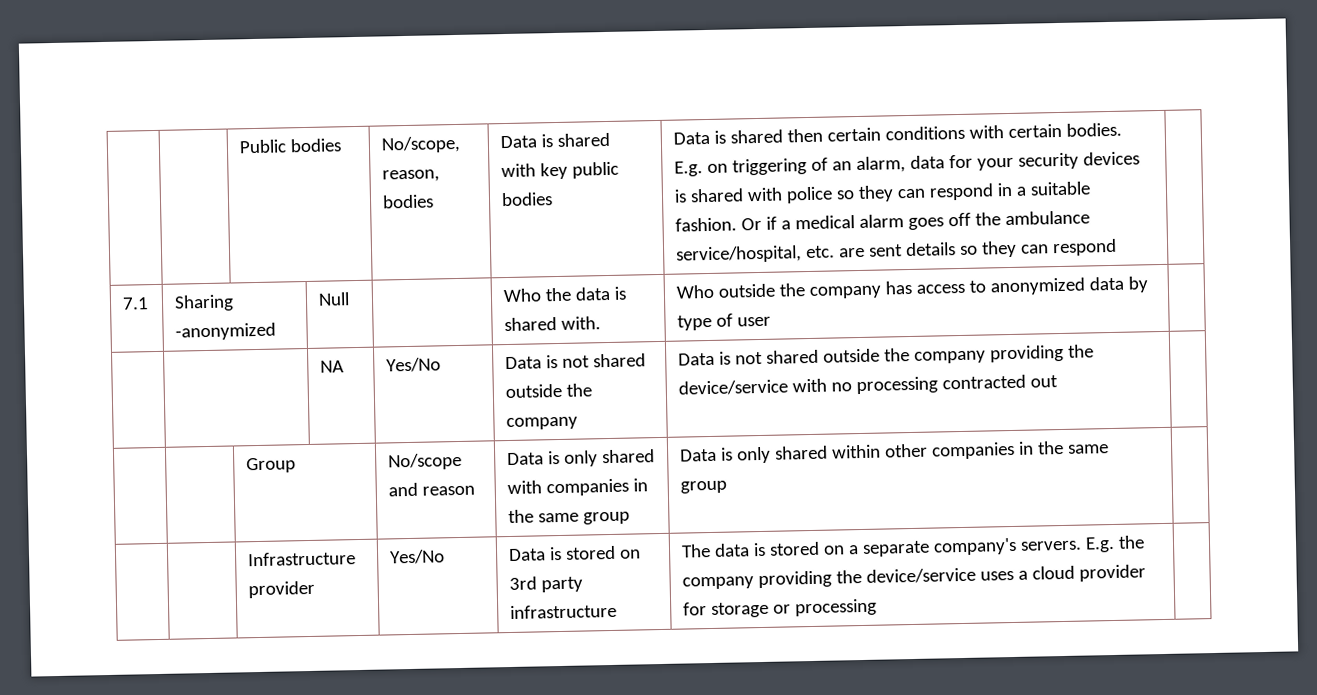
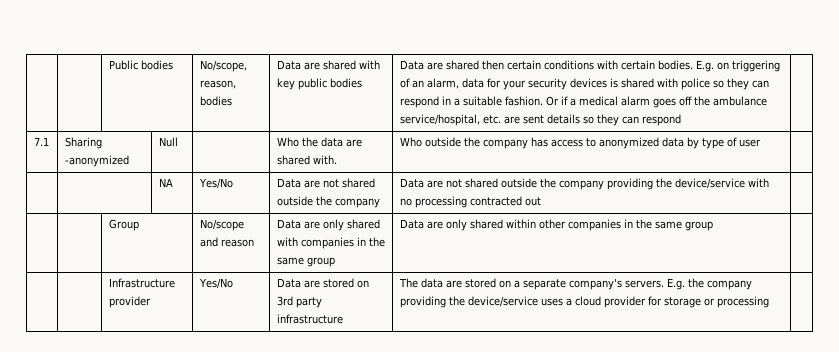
- Data is shared with key public bodies
+ Data are shared with key public bodies
- Data is shared then certain conditions with certain bodies.
+ Data are shared then certain conditions with certain bodies.
- 7.1 | Sharing -anonymized | Null | | Who the data is shared with. | Who outside the company has access to anonymized data by type of user |
+ 7.1 | Sharing -anonymized | Null | | Who the data are shared with. | Who outside the company has access to anonymized data by type of user |
- | | NA | Yes/No | Data is not shared outside the company | Data is not shared outside the company providing the device/service with no processing contracted out |
+ | | NA | Yes/No | Data are not shared outside the company | Data are not shared outside the company providing the device/service with no processing contracted out |
- | | Group | No/scope and reason | Data is only shared with companies in the same group | Data is only shared within other companies in the same group |
+ | | Group | No/scope and reason | Data are only shared with companies in the same group | Data are only shared within other companies in the same group |
- | | Infrastructure provider | Yes/No | Data is stored on 3rd party infrastructure | The data is stored on a separate company's servers. E.g. the company providing the device/service uses a cloud provider for storage or processing |
+ | | Infrastructure provider | Yes/No | Data are stored on 3rd party infrastructure | The data are stored on a separate company's servers. E.g. the company providing the device/service uses a cloud provider for storage or processing |

